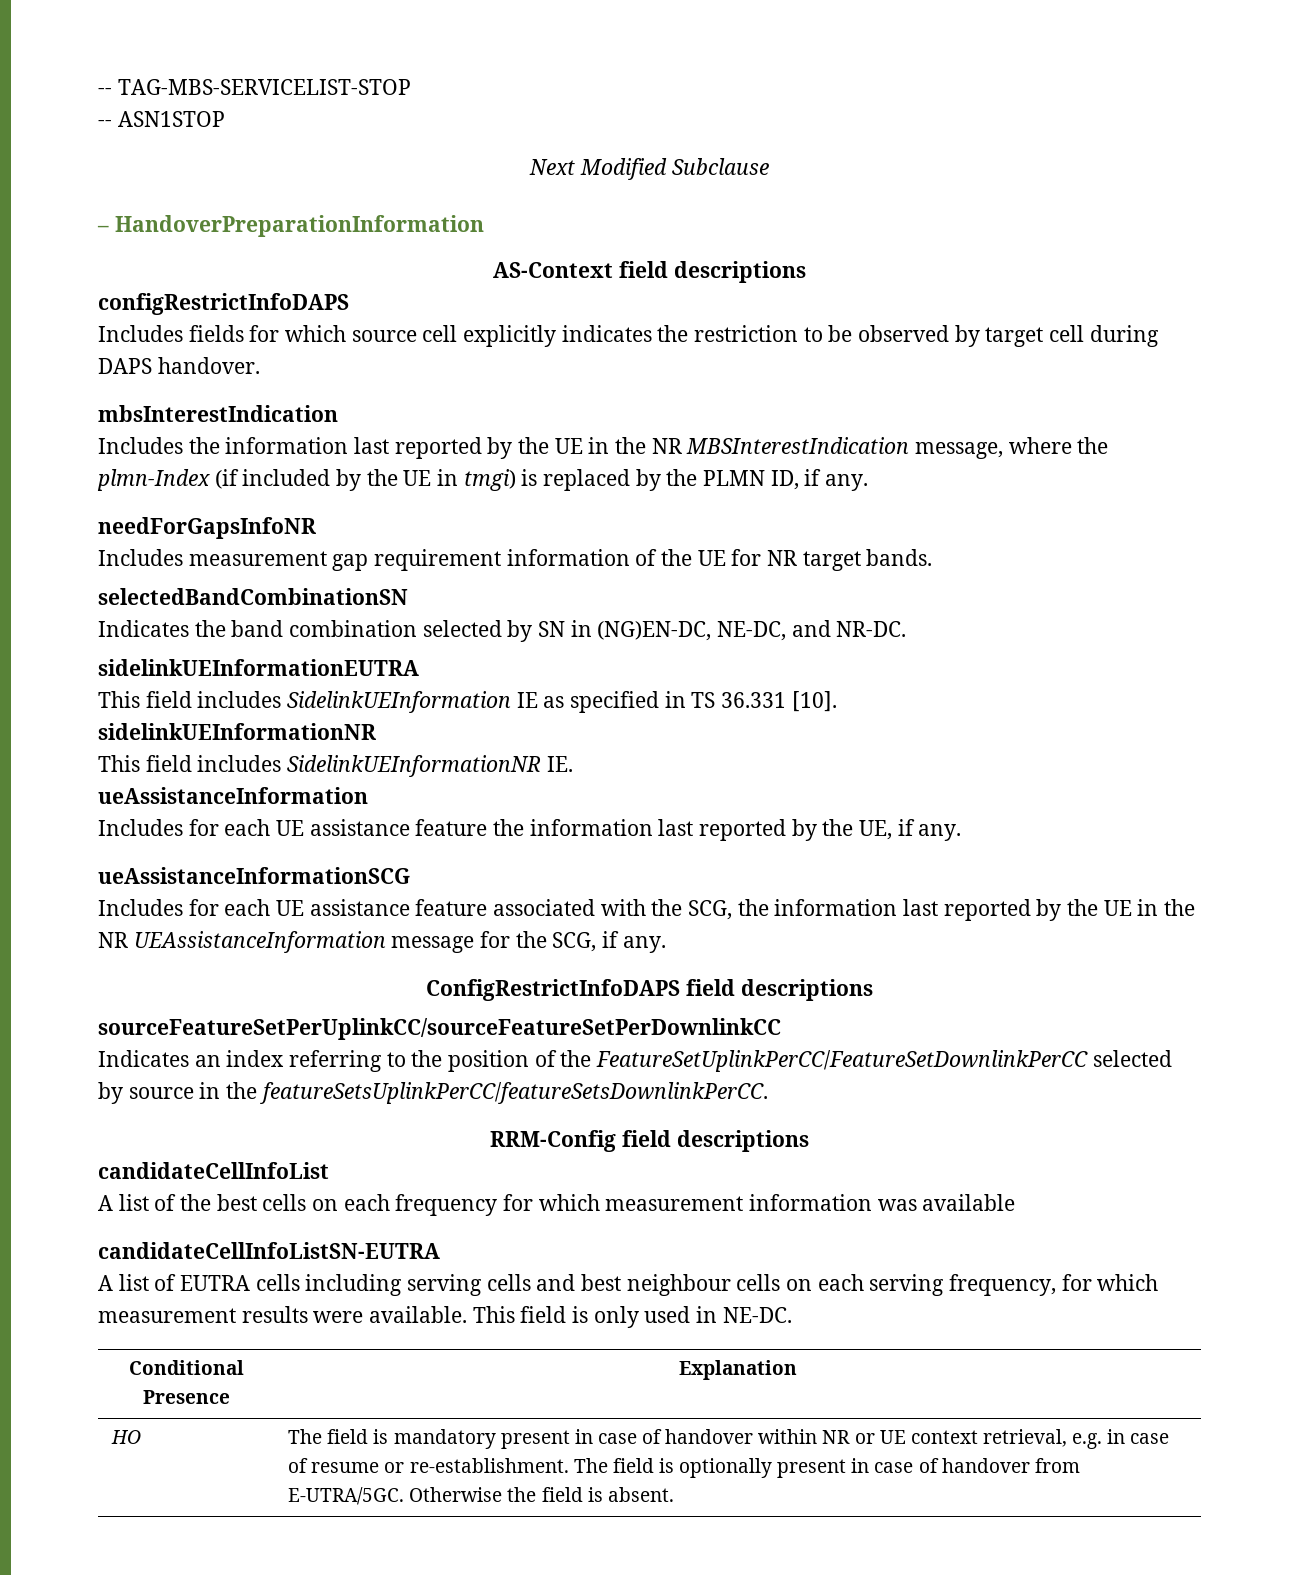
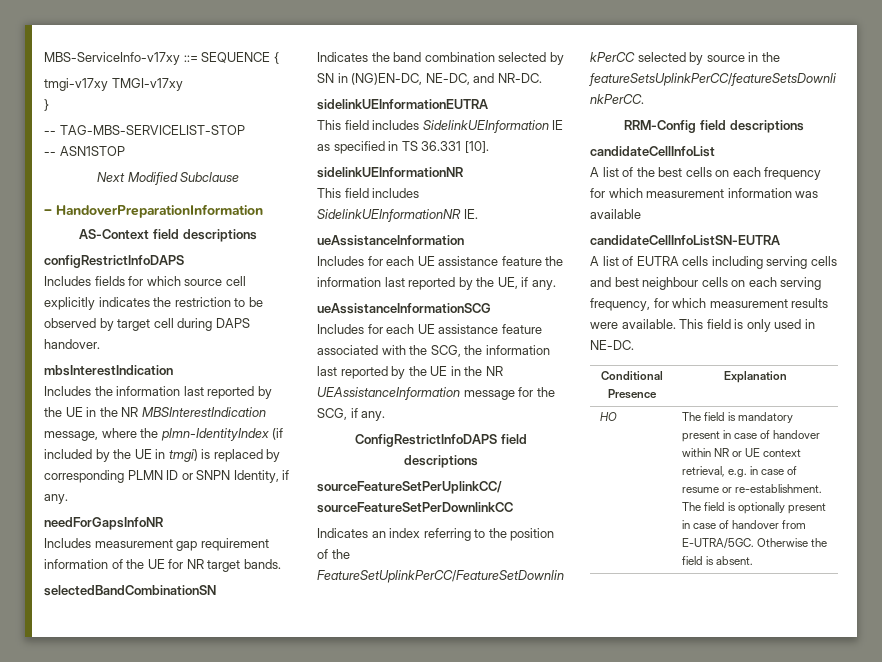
+ MBS-ServiceInfo-v17xy ::= SEQUENCE {
+ tmgi-v17xy TMGI-v17xy
+ }
- Includes the information last reported by the UE in the NR MBSInterestIndication message, where the plmn-Index (if included by the UE in tmgi) is replaced by the PLMN ID, if any.
+ Includes the information last reported by the UE in the NR MBSInterestIndication message, where the plmn-IdentityIndex (if included by the UE in tmgi) is replaced by corresponding PLMN ID or SNPN Identity, if any.

